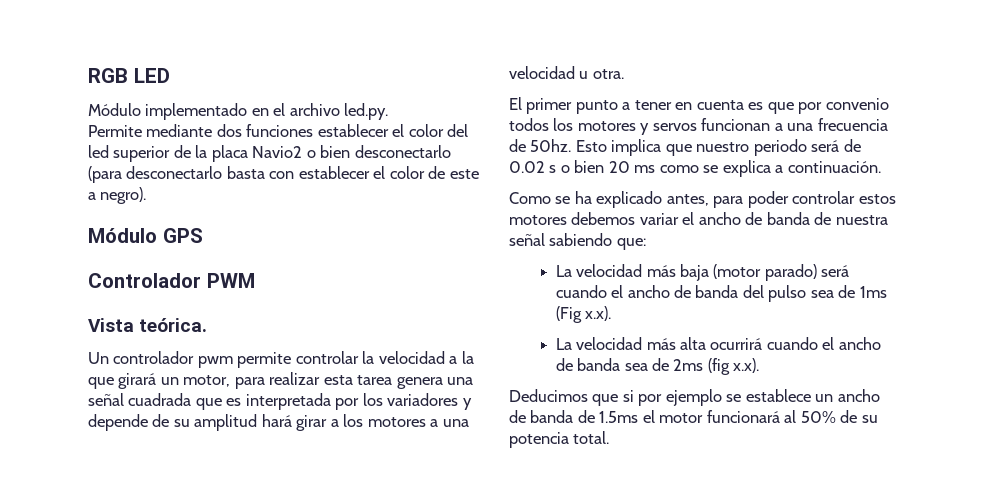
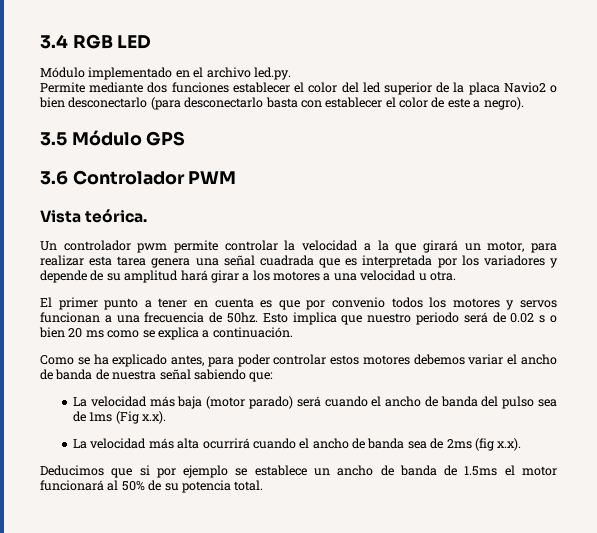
- RGB LED
+ 3.4 RGB LED
- Módulo GPS
+ 3.5 Módulo GPS
- Controlador PWM
+ 3.6 Controlador PWM

